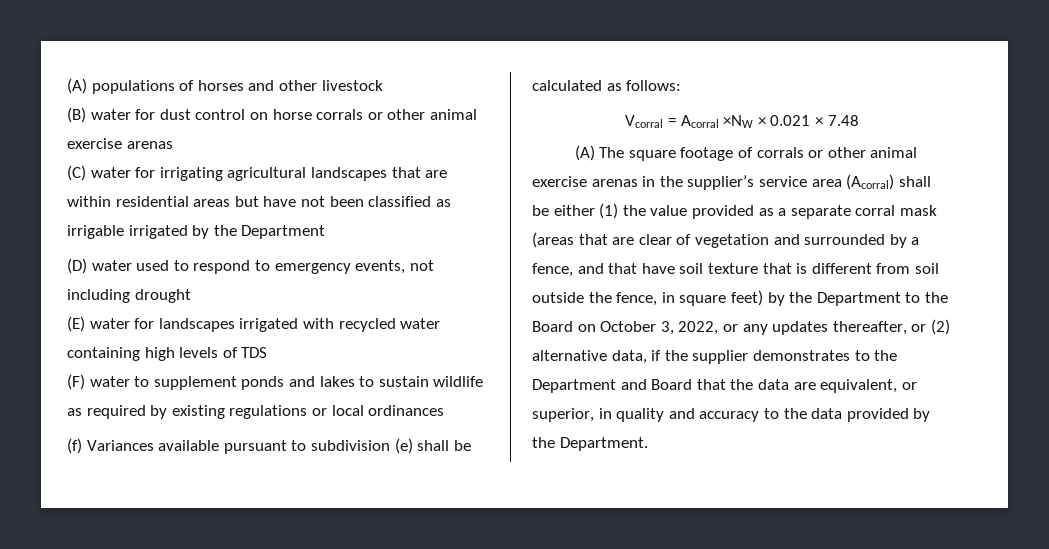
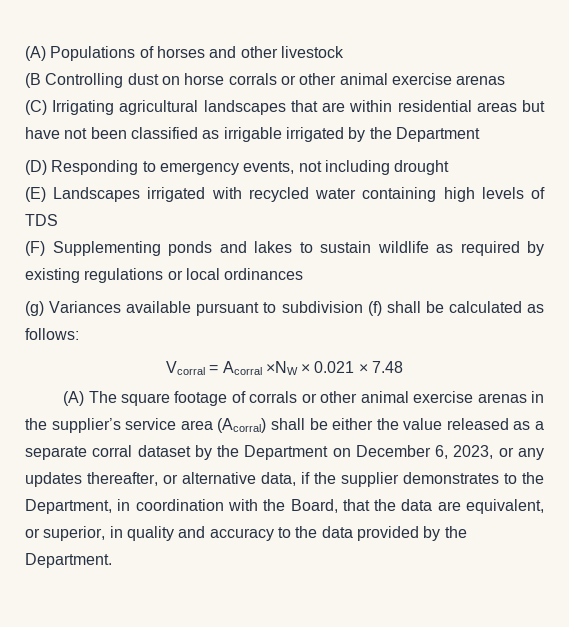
- (A) populations of horses and other livestock
+ (A) Populations of horses and other livestock
- (B) water for dust control on horse corrals or other animal exercise arenas
+ (B Controlling dust on horse corrals or other animal exercise arenas
- (C) water for irrigating agricultural landscapes that are within residential areas but have not been classified as irrigable irrigated by the Department
+ (C) Irrigating agricultural landscapes that are within residential areas but have not been classified as irrigable irrigated by the Department
- (D) water used to respond to emergency events, not including drought
+ (D) Responding to emergency events, not including drought
- (E) water for landscapes irrigated with recycled water containing high levels of TDS
+ (E) Landscapes irrigated with recycled water containing high levels of TDS
- (F) water to supplement ponds and lakes to sustain wildlife as required by existing regulations or local ordinances
+ (F) Supplementing ponds and lakes to sustain wildlife as required by existing regulations or local ordinances
- (f) Variances available pursuant to subdivision (e) shall be calculated as follows:
+ (g) Variances available pursuant to subdivision (f) shall be calculated as follows:
- (A) The square footage of corrals or other animal exercise arenas in the supplier’s service area (Acorral) shall be either (1) the value provided as a separate corral mask (areas that are clear of vegetation and surrounded by a fence, and that have soil texture that is different from soil outside the fence, in square feet) by the Department to the Board on October 3, 2022, or any updates thereafter, or (2) alternative data, if the supplier demonstrates to the Department and Board that the data are equivalent, or superior, in quality and accuracy to the data provided by the Department.
+ (A) The square footage of corrals or other animal exercise arenas in the supplier’s service area (Acorral) shall be either the value released as a separate corral dataset by the Department on December 6, 2023, or any updates thereafter, or alternative data, if the supplier demonstrates to the Department, in coordination with the Board, that the data are equivalent, or superior, in quality and accuracy to the data provided by the Department.

